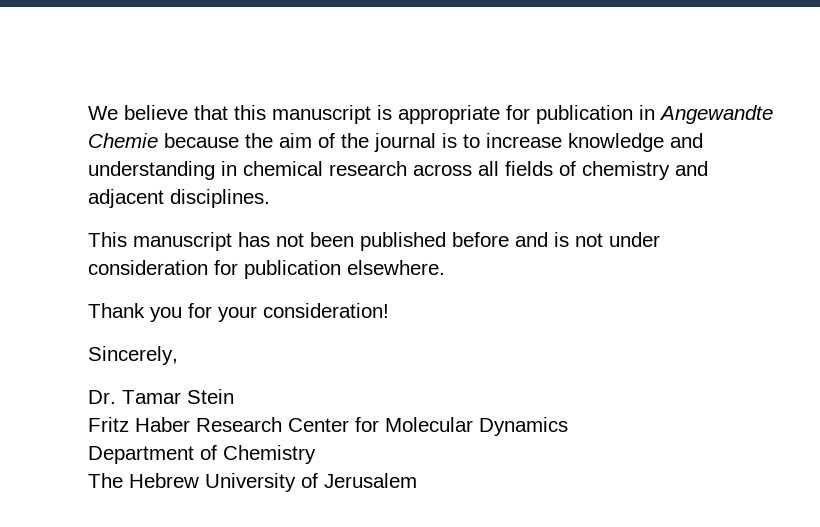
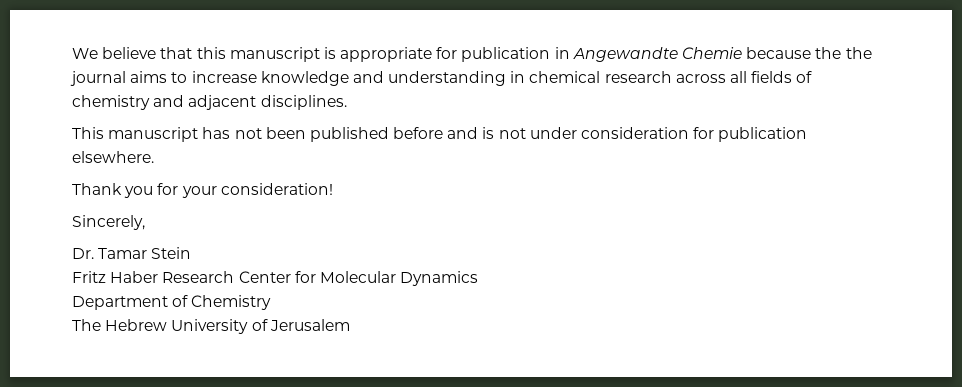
- We believe that this manuscript is appropriate for publication in Angewandte Chemie because the aim of the journal is to increase knowledge and understanding in chemical research across all fields of chemistry and adjacent disciplines.
+ We believe that this manuscript is appropriate for publication in Angewandte Chemie because the the journal aims to increase knowledge and understanding in chemical research across all fields of chemistry and adjacent disciplines.

